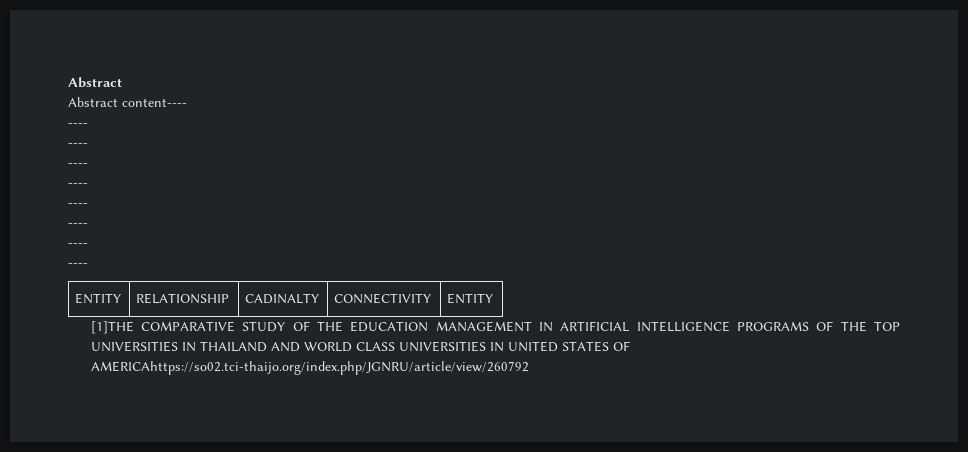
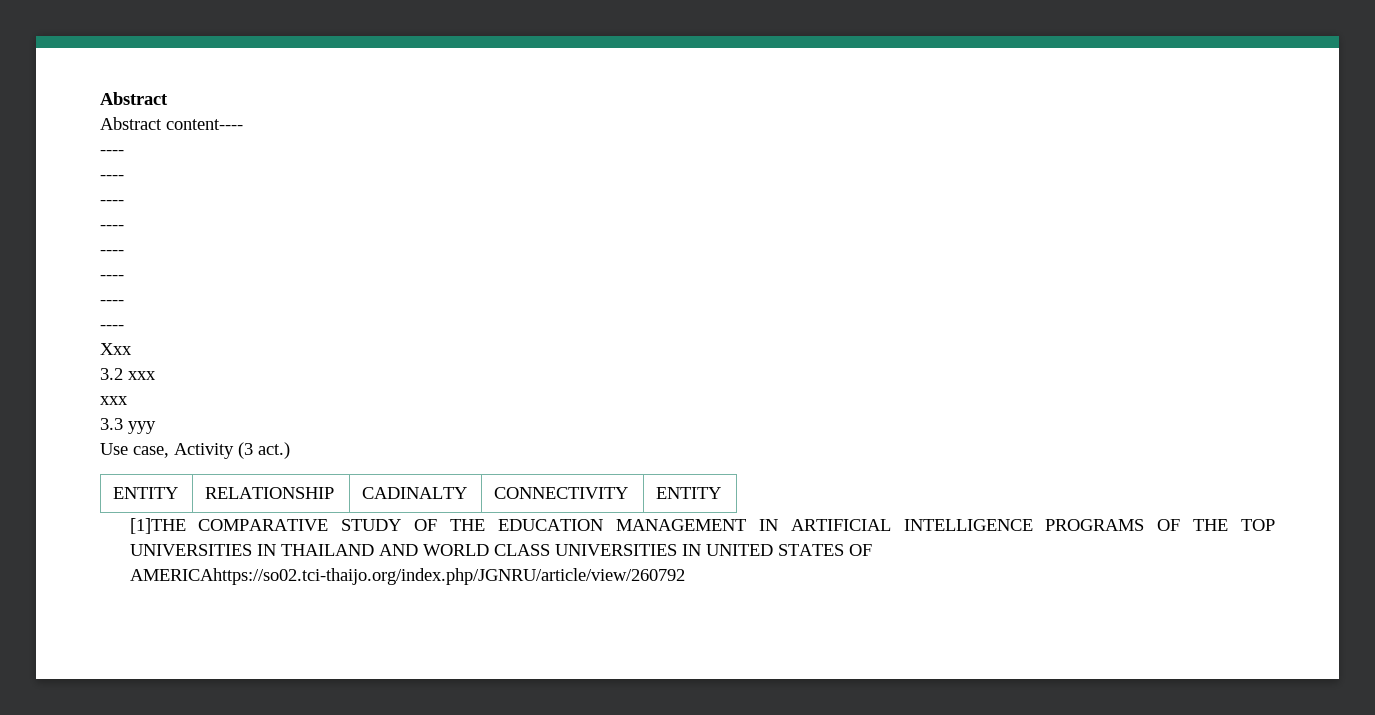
+ Xxx
+ 3.2 xxx
+ xxx
+ 3.3 yyy
+ Use case, Activity (3 act.)

